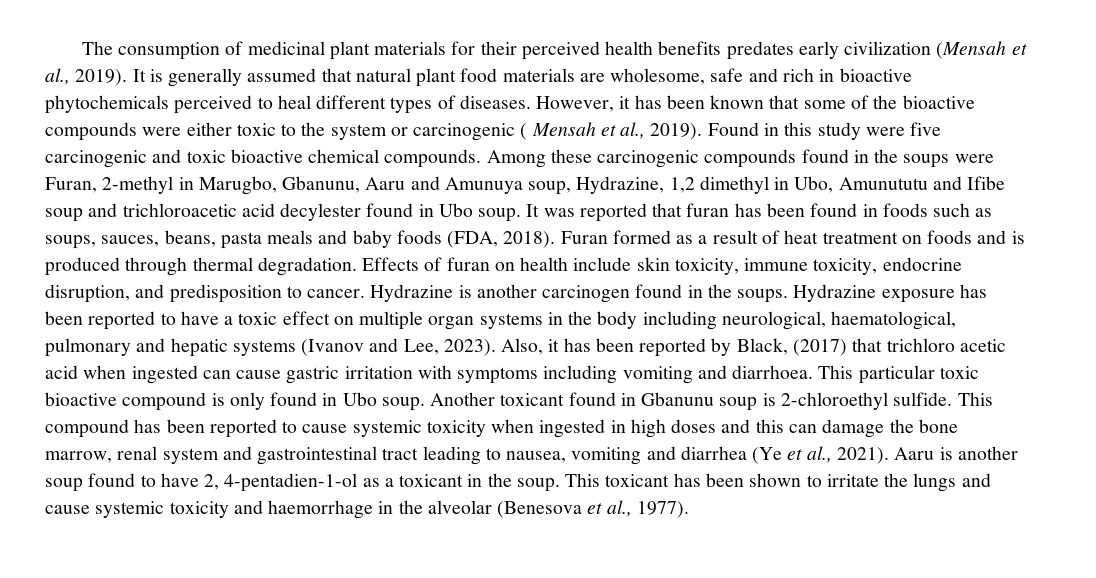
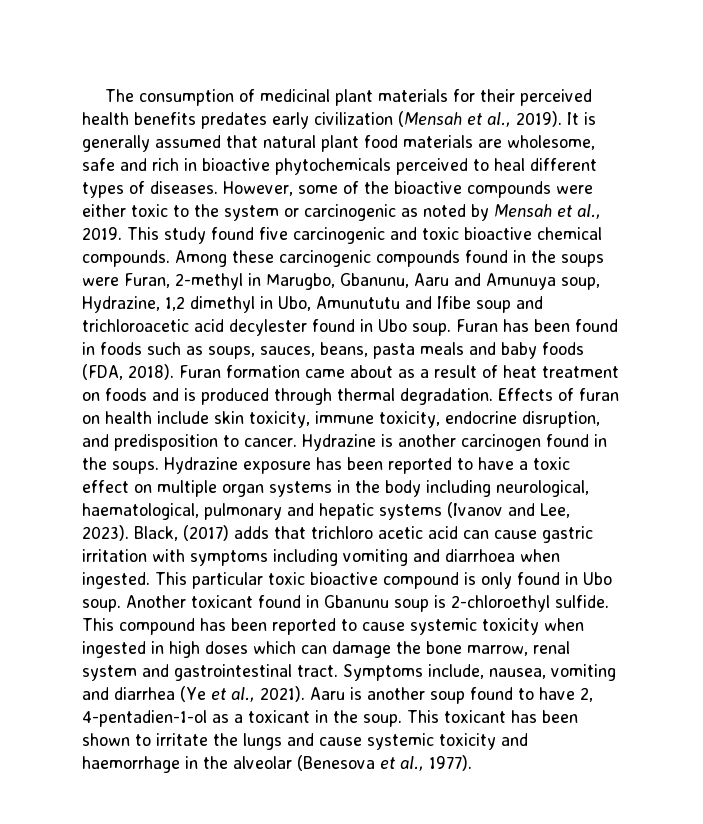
- However, it has been known that some of the bioactive compounds were either toxic to the system or carcinogenic ( Mensah et al., 2019). Found in this study were five carcinogenic and toxic bioactive chemical compounds.
+ However, some of the bioactive compounds were either toxic to the system or carcinogenic as noted by Mensah et al., 2019. This study found five carcinogenic and toxic bioactive chemical compounds.
- It was reported that furan has been found in foods such as soups, sauces, beans, pasta meals and baby foods (FDA, 2018).
+ Furan has been found in foods such as soups, sauces, beans, pasta meals and baby foods (FDA, 2018).
- Furan formed as a result of heat treatment on foods and is produced through thermal degradation.
+ Furan formation came about as a result of heat treatment on foods and is produced through thermal degradation.
- Also, it has been reported by Black, (2017) that trichloro acetic acid when ingested can cause gastric irritation with symptoms including vomiting and diarrhoea.
+ Black, (2017) adds that trichloro acetic acid can cause gastric irritation with symptoms including vomiting and diarrhoea when ingested.
- This compound has been reported to cause systemic toxicity when ingested in high doses and this can damage the bone marrow, renal system and gastrointestinal tract leading to nausea, vomiting and diarrhea (Ye et al., 2021).
+ This compound has been reported to cause systemic toxicity when ingested in high doses which can damage the bone marrow, renal system and gastrointestinal tract. Symptoms include, nausea, vomiting and diarrhea (Ye et al., 2021).

